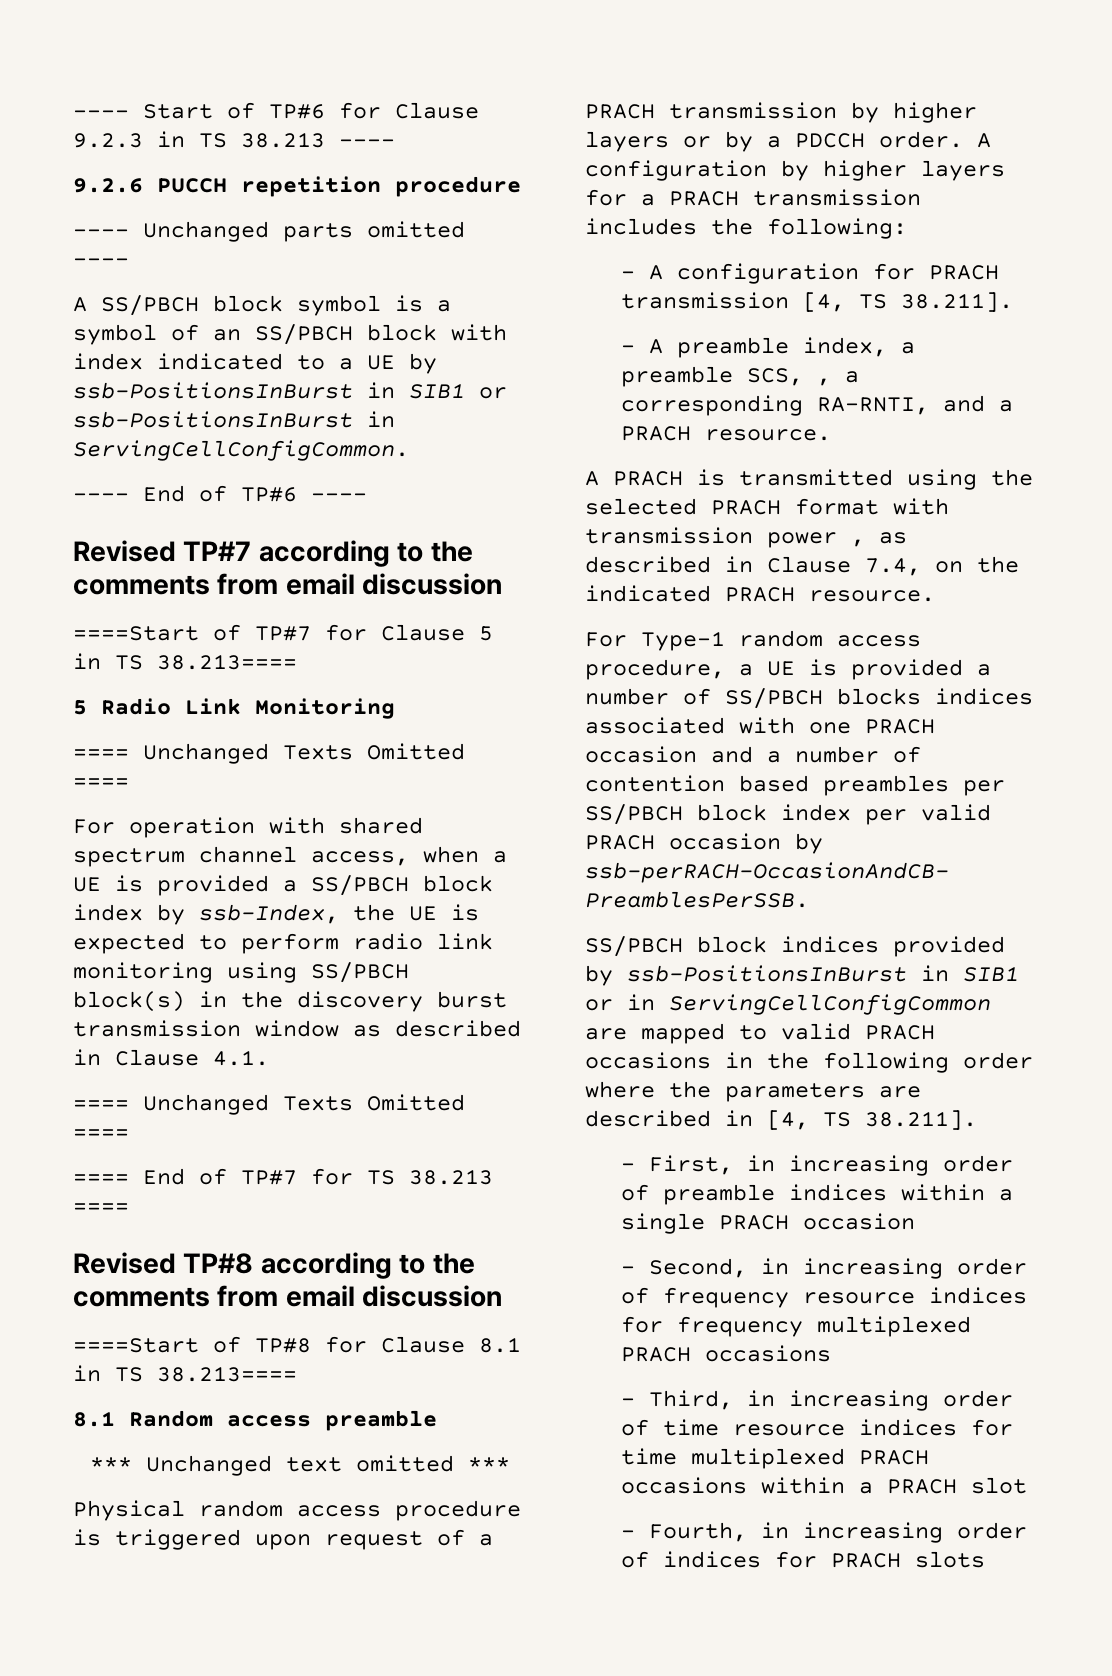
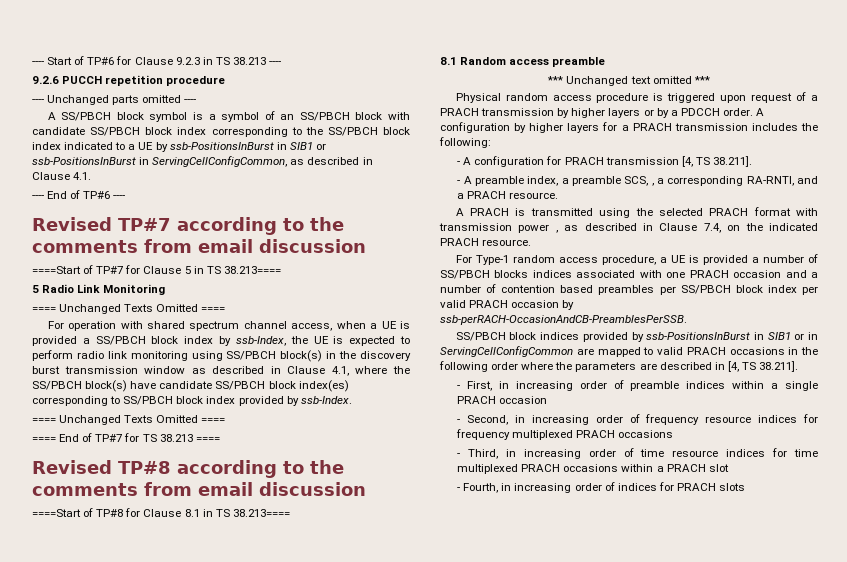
- A SS/PBCH block symbol is a symbol of an SS/PBCH block with index indicated to a UE by ssb-PositionsInBurst in SIB1 or ssb-PositionsInBurst in ServingCellConfigCommon.
+ A SS/PBCH block symbol is a symbol of an SS/PBCH block with candidate SS/PBCH block index corresponding to the SS/PBCH block index indicated to a UE by ssb-PositionsInBurst in SIB1 or ssb-PositionsInBurst in ServingCellConfigCommon, as described in Clause 4.1.
- For operation with shared spectrum channel access, when a UE is provided a SS/PBCH block index by ssb-Index, the UE is expected to perform radio link monitoring using SS/PBCH block(s) in the discovery burst transmission window as described in Clause 4.1.
+ For operation with shared spectrum channel access, when a UE is provided a SS/PBCH block index by ssb-Index, the UE is expected to perform radio link monitoring using SS/PBCH block(s) in the discovery burst transmission window as described in Clause 4.1, where the SS/PBCH block(s) have candidate SS/PBCH block index(es) corresponding to SS/PBCH block index provided by ssb-Index.

